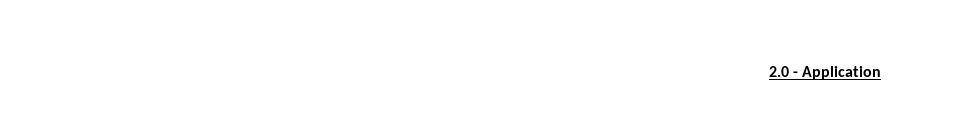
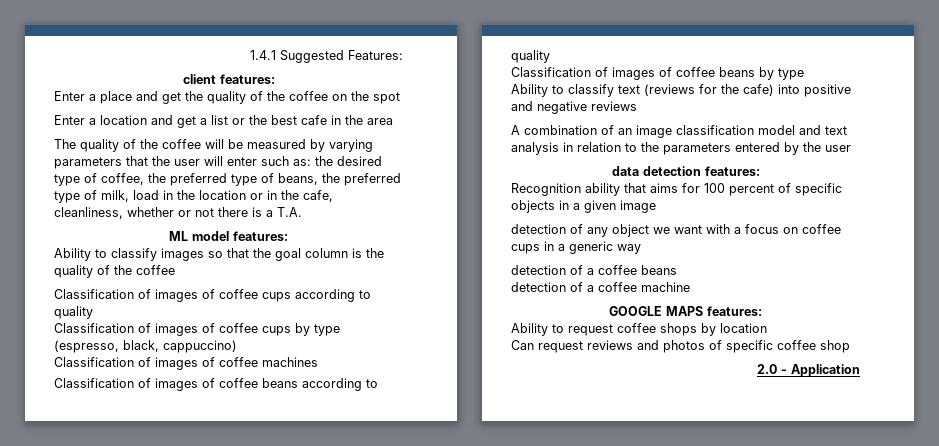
+ 1.4.1 Suggested Features:
+ client features:
+ Enter a place and get the quality of the coffee on the spot
+ Enter a location and get a list or the best cafe in the area
+ The quality of the coffee will be measured by varying parameters that the user will enter such as: the desired type of coffee, the preferred type of beans, the preferred type of milk, load in the location or in the cafe, cleanliness, whether or not there is a T.A.
+ ML model features:
+ Ability to classify images so that the goal column is the quality of the coffee
+ Classification of images of coffee cups according to quality
+ Classification of images of coffee cups by type (espresso, black, cappuccino)
+ Classification of images of coffee machines
+ Classification of images of coffee beans according to quality
+ Classification of images of coffee beans by type
+ Ability to classify text (reviews for the cafe) into positive and negative reviews
+ A combination of an image classification model and text analysis in relation to the parameters entered by the user
+ data detection features:
+ Recognition ability that aims for 100 percent of specific objects in a given image
+ detection of any object we want with a focus on coffee cups in a generic way
+ detection of a coffee beans
+ detection of a coffee machine
+ GOOGLE MAPS features:
+ Ability to request coffee shops by location
+ Can request reviews and photos of specific coffee shop

